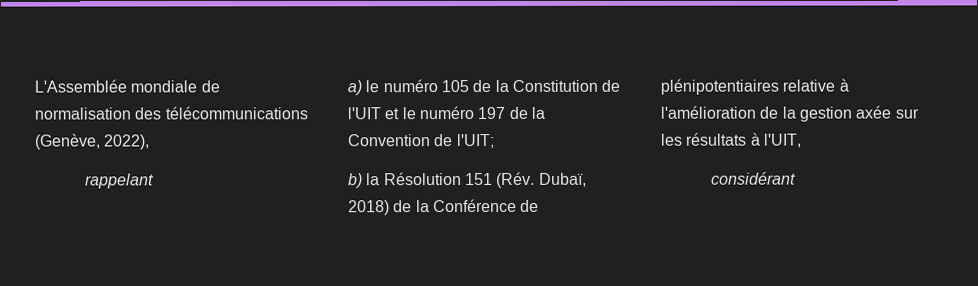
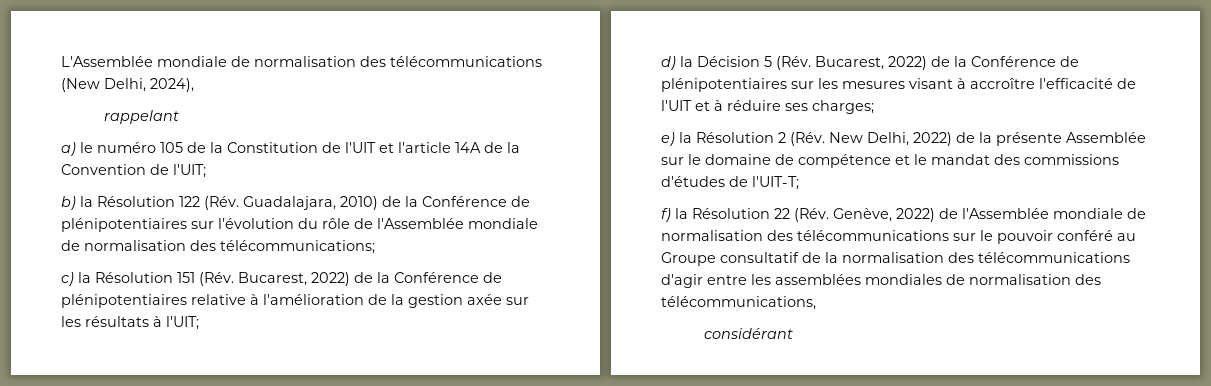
- L'Assemblée mondiale de normalisation des télécommunications (Genève, 2022),
+ L'Assemblée mondiale de normalisation des télécommunications (New Delhi, 2024),
- a) le numéro 105 de la Constitution de l'UIT et le numéro 197 de la Convention de l'UIT;
+ a) le numéro 105 de la Constitution de l'UIT et l'article 14A de la Convention de l'UIT;
- b) la Résolution 151 (Rév. Dubaï, 2018) de la Conférence de plénipotentiaires relative à l'amélioration de la gestion axée sur les résultats à l'UIT,
+ b) la Résolution 122 (Rév. Guadalajara, 2010) de la Conférence de plénipotentiaires sur l'évolution du rôle de l'Assemblée mondiale de normalisation des télécommunications;
+ c) la Résolution 151 (Rév. Bucarest, 2022) de la Conférence de plénipotentiaires relative à l'amélioration de la gestion axée sur les résultats à l'UIT;
+ d) la Décision 5 (Rév. Bucarest, 2022) de la Conférence de plénipotentiaires sur les mesures visant à accroître l'efficacité de l'UIT et à réduire ses charges;
+ e) la Résolution 2 (Rév. New Delhi, 2022) de la présente Assemblée sur le domaine de compétence et le mandat des commissions d'études de l'UIT-T;
+ f) la Résolution 22 (Rév. Genève, 2022) de l'Assemblée mondiale de normalisation des télécommunications sur le pouvoir conféré au Groupe consultatif de la normalisation des télécommunications d'agir entre les assemblées mondiales de normalisation des télécommunications,

